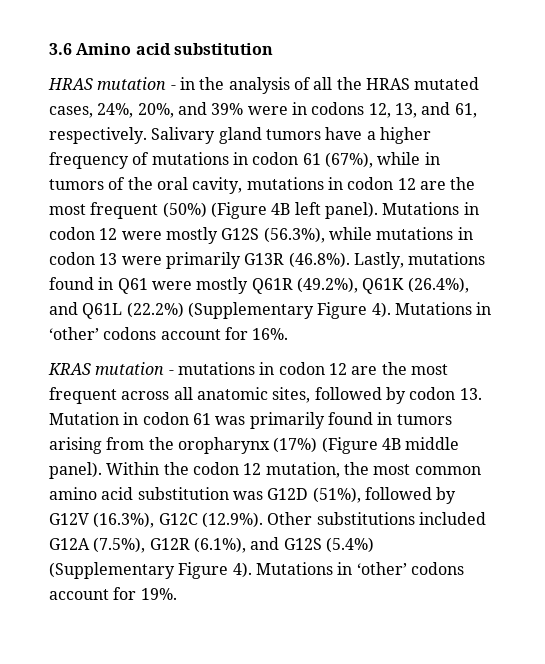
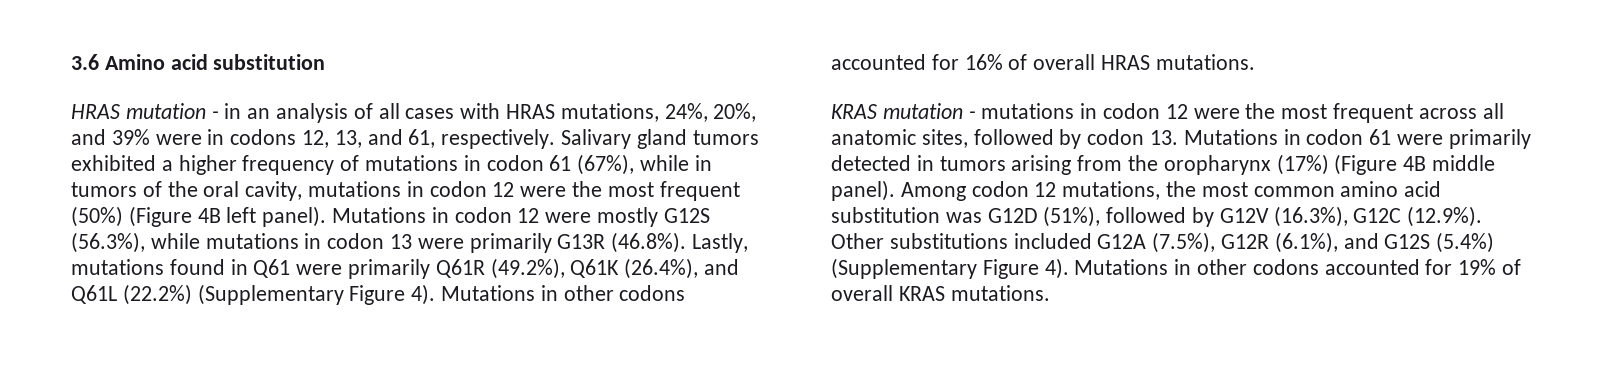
- HRAS mutation - in the analysis of all the HRAS mutated cases, 24%, 20%, and 39% were in codons 12, 13, and 61, respectively.
+ HRAS mutation - in an analysis of all cases with HRAS mutations, 24%, 20%, and 39% were in codons 12, 13, and 61, respectively.
- Salivary gland tumors have a higher frequency of mutations in codon 61 (67%), while in tumors of the oral cavity, mutations in codon 12 are the most frequent (50%) (Figure 4B left panel).
+ Salivary gland tumors exhibited a higher frequency of mutations in codon 61 (67%), while in tumors of the oral cavity, mutations in codon 12 were the most frequent (50%) (Figure 4B left panel).
- Mutations in codon 12 were mostly G12S (56.3%), while mutations in codon 13 were primarily G13R (46.8%). Lastly, mutations found in Q61 were mostly Q61R (49.2%), Q61K (26.4%), and Q61L (22.2%) (Supplementary Figure 4).
+ Mutations in codon 12 were mostly G12S (56.3%), while mutations in codon 13 were primarily G13R (46.8%). Lastly, mutations found in Q61 were primarily Q61R (49.2%), Q61K (26.4%), and Q61L (22.2%) (Supplementary Figure 4).
- Mutations in ‘other’ codons account for 16%.
+ Mutations in other codons accounted for 16% of overall HRAS mutations.
- KRAS mutation - mutations in codon 12 are the most frequent across all anatomic sites, followed by codon 13. Mutation in codon 61 was primarily found in tumors arising from the oropharynx (17%) (Figure 4B middle panel).
+ KRAS mutation - mutations in codon 12 were the most frequent across all anatomic sites, followed by codon 13. Mutations in codon 61 were primarily detected in tumors arising from the oropharynx (17%) (Figure 4B middle panel).
- Within the codon 12 mutation, the most common amino acid substitution was G12D (51%), followed by G12V (16.3%), G12C (12.9%). Other substitutions included G12A (7.5%), G12R (6.1%), and G12S (5.4%) (Supplementary Figure 4).
+ Among codon 12 mutations, the most common amino acid substitution was G12D (51%), followed by G12V (16.3%), G12C (12.9%). Other substitutions included G12A (7.5%), G12R (6.1%), and G12S (5.4%) (Supplementary Figure 4).
- Mutations in ‘other’ codons account for 19%.
+ Mutations in other codons accounted for 19% of overall KRAS mutations.

